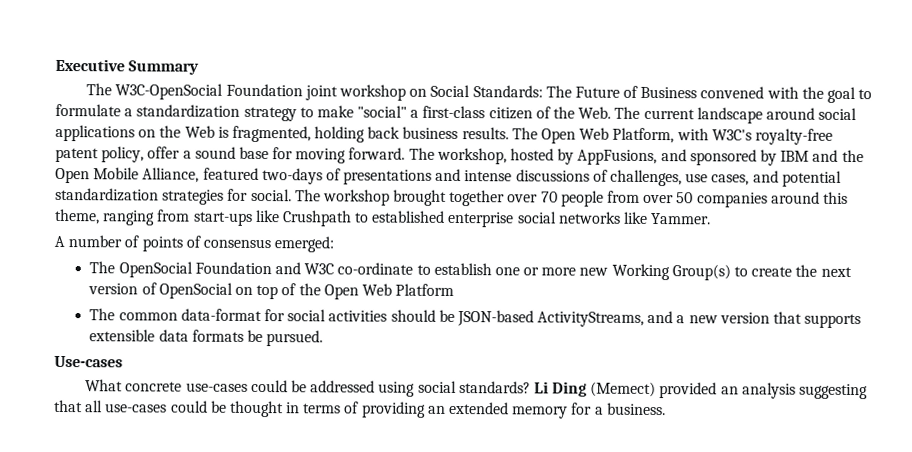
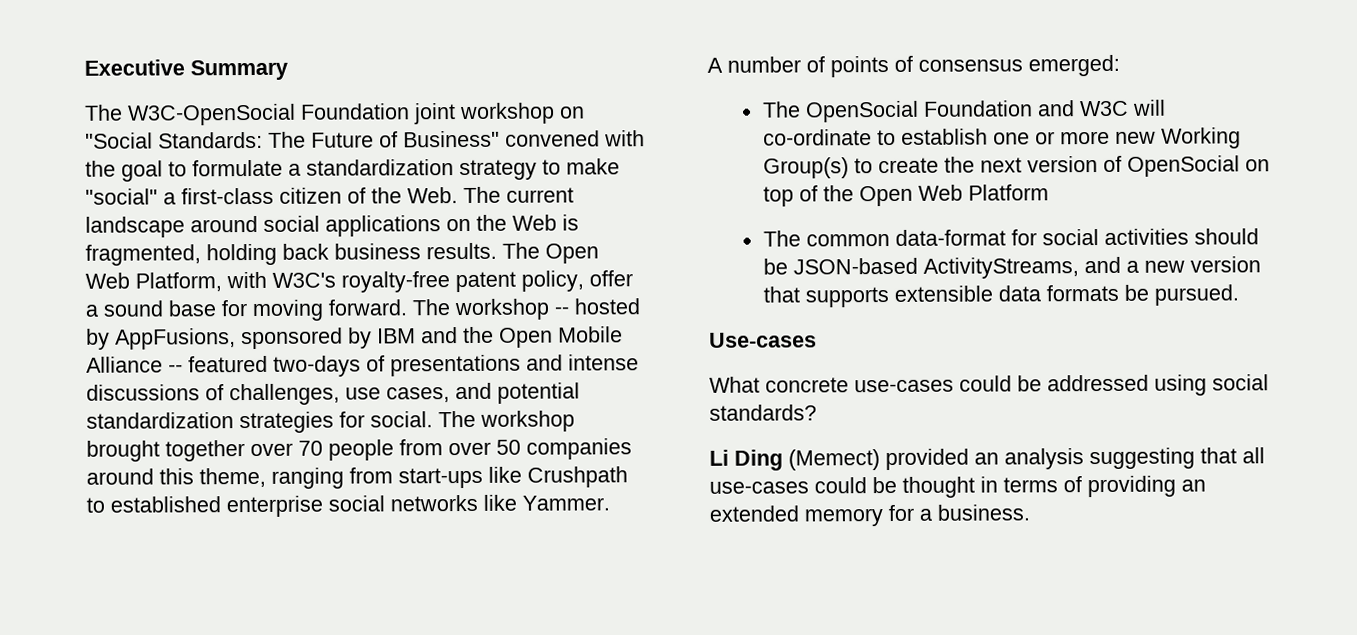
- The W3C-OpenSocial Foundation joint workshop on Social Standards: The Future of Business convened with the goal to formulate a standardization strategy to make "social" a first-class citizen of the Web. The current landscape around social applications on the Web is fragmented, holding back business results.
+ The W3C-OpenSocial Foundation joint workshop on "Social Standards: The Future of Business" convened with the goal to formulate a standardization strategy to make "social" a first-class citizen of the Web. The current landscape around social applications on the Web is fragmented, holding back business results.
- The workshop, hosted by AppFusions, and sponsored by IBM and the Open Mobile Alliance, featured two-days of presentations and intense discussions of challenges, use cases, and potential standardization strategies for social.
+ The workshop -- hosted by AppFusions, sponsored by IBM and the Open Mobile Alliance -- featured two-days of presentations and intense discussions of challenges, use cases, and potential standardization strategies for social.
- The OpenSocial Foundation and W3C co-ordinate to establish one or more new Working Group(s) to create the next version of OpenSocial on top of the Open Web Platform
+ The OpenSocial Foundation and W3C will co-ordinate to establish one or more new Working Group(s) to create the next version of OpenSocial on top of the Open Web Platform
- What concrete use-cases could be addressed using social standards? Li Ding (Memect) provided an analysis suggesting that all use-cases could be thought in terms of providing an extended memory for a business.
+ What concrete use-cases could be addressed using social standards?
+ Li Ding (Memect) provided an analysis suggesting that all use-cases could be thought in terms of providing an extended memory for a business.

